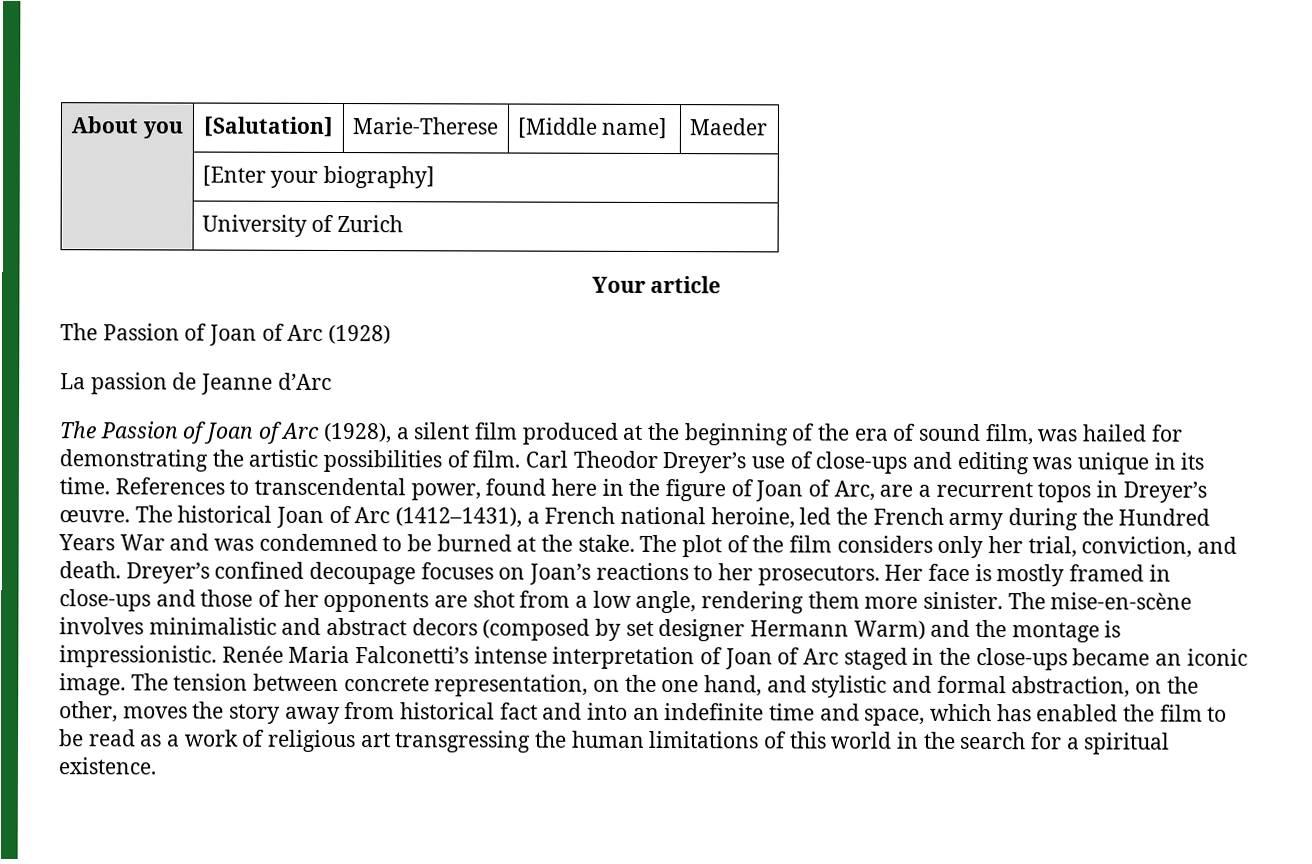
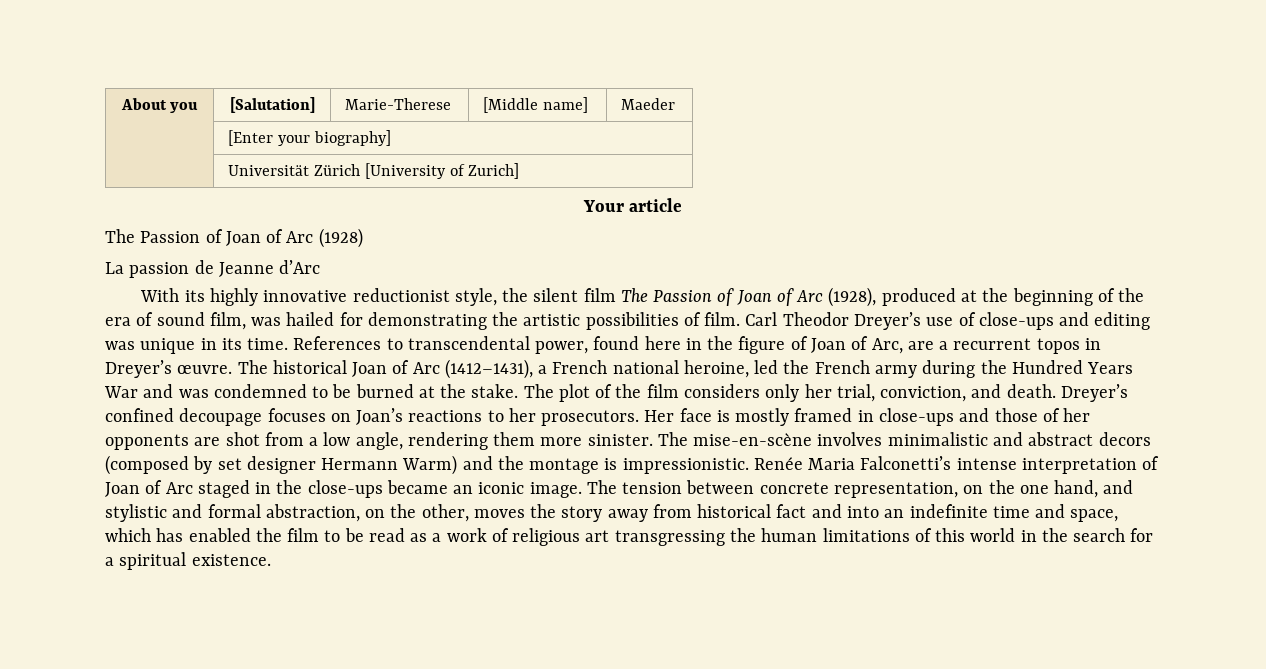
- | University of Zurich
+ | Universität Zürich [University of Zurich]
- The Passion of Joan of Arc (1928), a silent film produced at the beginning of the era of sound film, was hailed for demonstrating the artistic possibilities of film.
+ With its highly innovative reductionist style, the silent film The Passion of Joan of Arc (1928), produced at the beginning of the era of sound film, was hailed for demonstrating the artistic possibilities of film.

